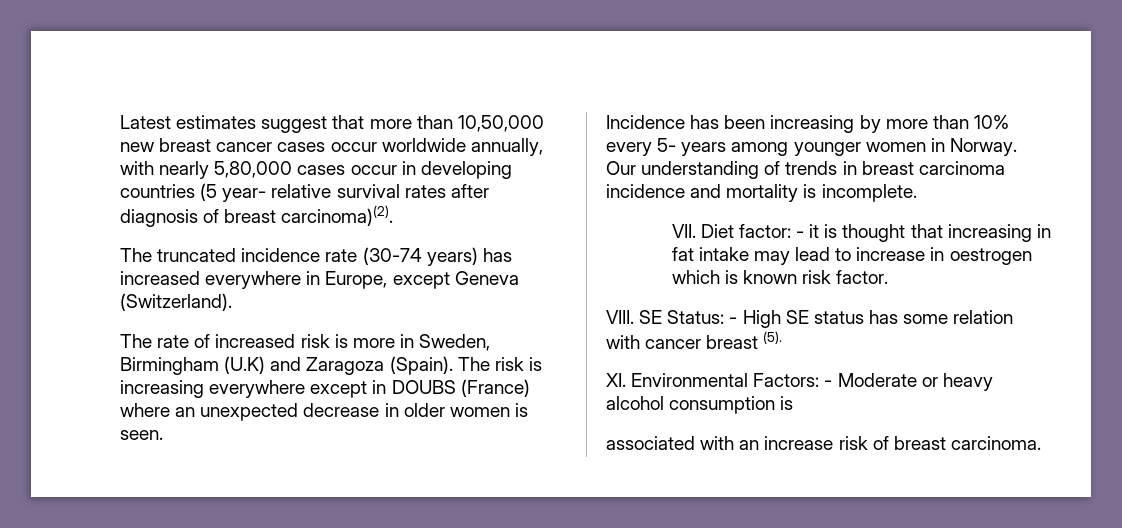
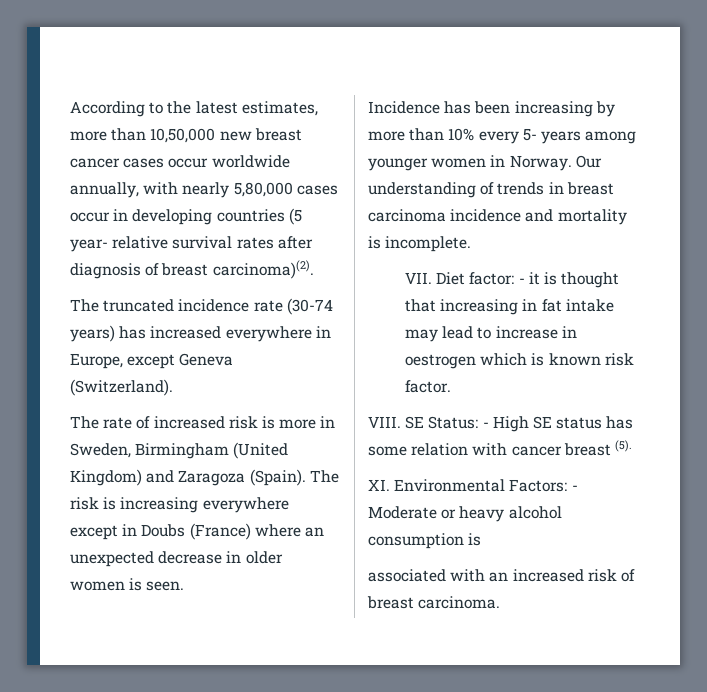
- Latest estimates suggest that more than 10,50,000 new breast cancer cases occur worldwide annually, with nearly 5,80,000 cases occur in developing countries (5 year- relative survival rates after diagnosis of breast carcinoma)(2).
+ According to the latest estimates, more than 10,50,000 new breast cancer cases occur worldwide annually, with nearly 5,80,000 cases occur in developing countries (5 year- relative survival rates after diagnosis of breast carcinoma)(2).
- The rate of increased risk is more in Sweden, Birmingham (U.K) and Zaragoza (Spain).
+ The rate of increased risk is more in Sweden, Birmingham (United Kingdom) and Zaragoza (Spain).
- The risk is increasing everywhere except in DOUBS (France) where an unexpected decrease in older women is seen.
+ The risk is increasing everywhere except in Doubs (France) where an unexpected decrease in older women is seen.
- associated with an increase risk of breast carcinoma.
+ associated with an increased risk of breast carcinoma.

